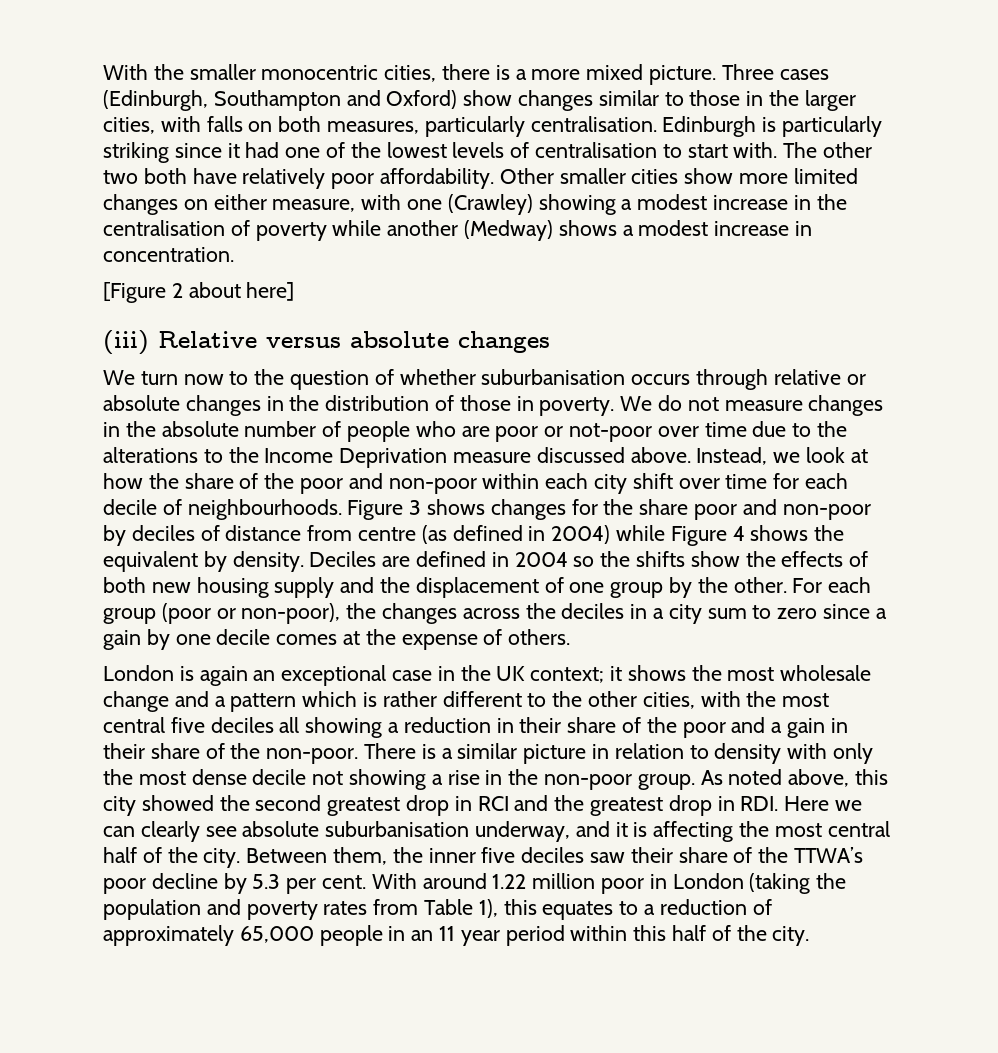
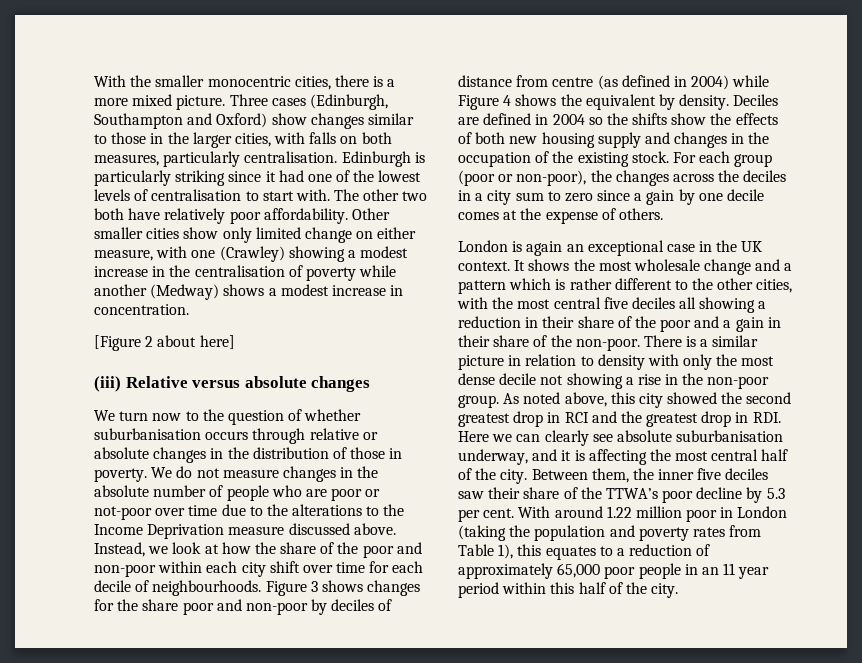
- Other smaller cities show more limited changes on either measure, with one (Crawley) showing a modest increase in the centralisation of poverty while another (Medway) shows a modest increase in concentration.
+ Other smaller cities show only limited change on either measure, with one (Crawley) showing a modest increase in the centralisation of poverty while another (Medway) shows a modest increase in concentration.
- Deciles are defined in 2004 so the shifts show the effects of both new housing supply and the displacement of one group by the other.
+ Deciles are defined in 2004 so the shifts show the effects of both new housing supply and changes in the occupation of the existing stock.
- London is again an exceptional case in the UK context; it shows the most wholesale change and a pattern which is rather different to the other cities, with the most central five deciles all showing a reduction in their share of the poor and a gain in their share of the non-poor.
+ London is again an exceptional case in the UK context. It shows the most wholesale change and a pattern which is rather different to the other cities, with the most central five deciles all showing a reduction in their share of the poor and a gain in their share of the non-poor.
- With around 1.22 million poor in London (taking the population and poverty rates from Table 1), this equates to a reduction of approximately 65,000 people in an 11 year period within this half of the city.
+ With around 1.22 million poor in London (taking the population and poverty rates from Table 1), this equates to a reduction of approximately 65,000 poor people in an 11 year period within this half of the city.

